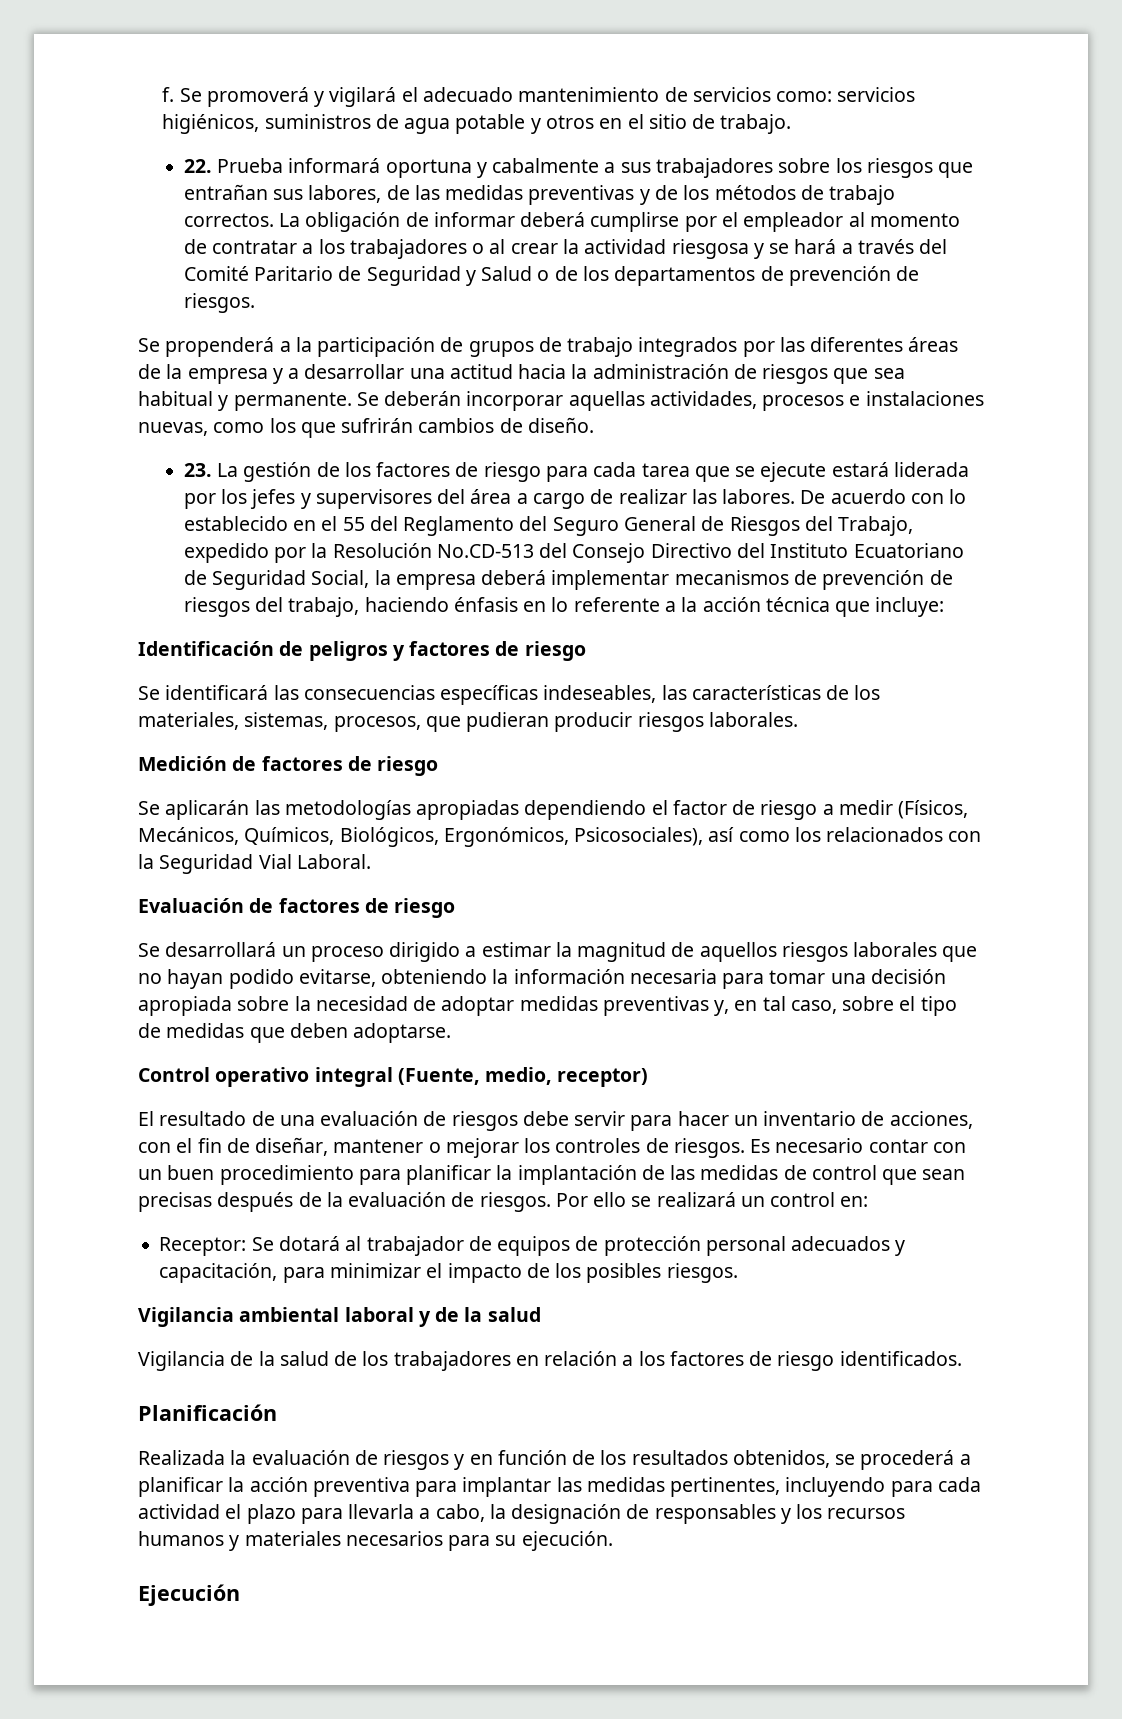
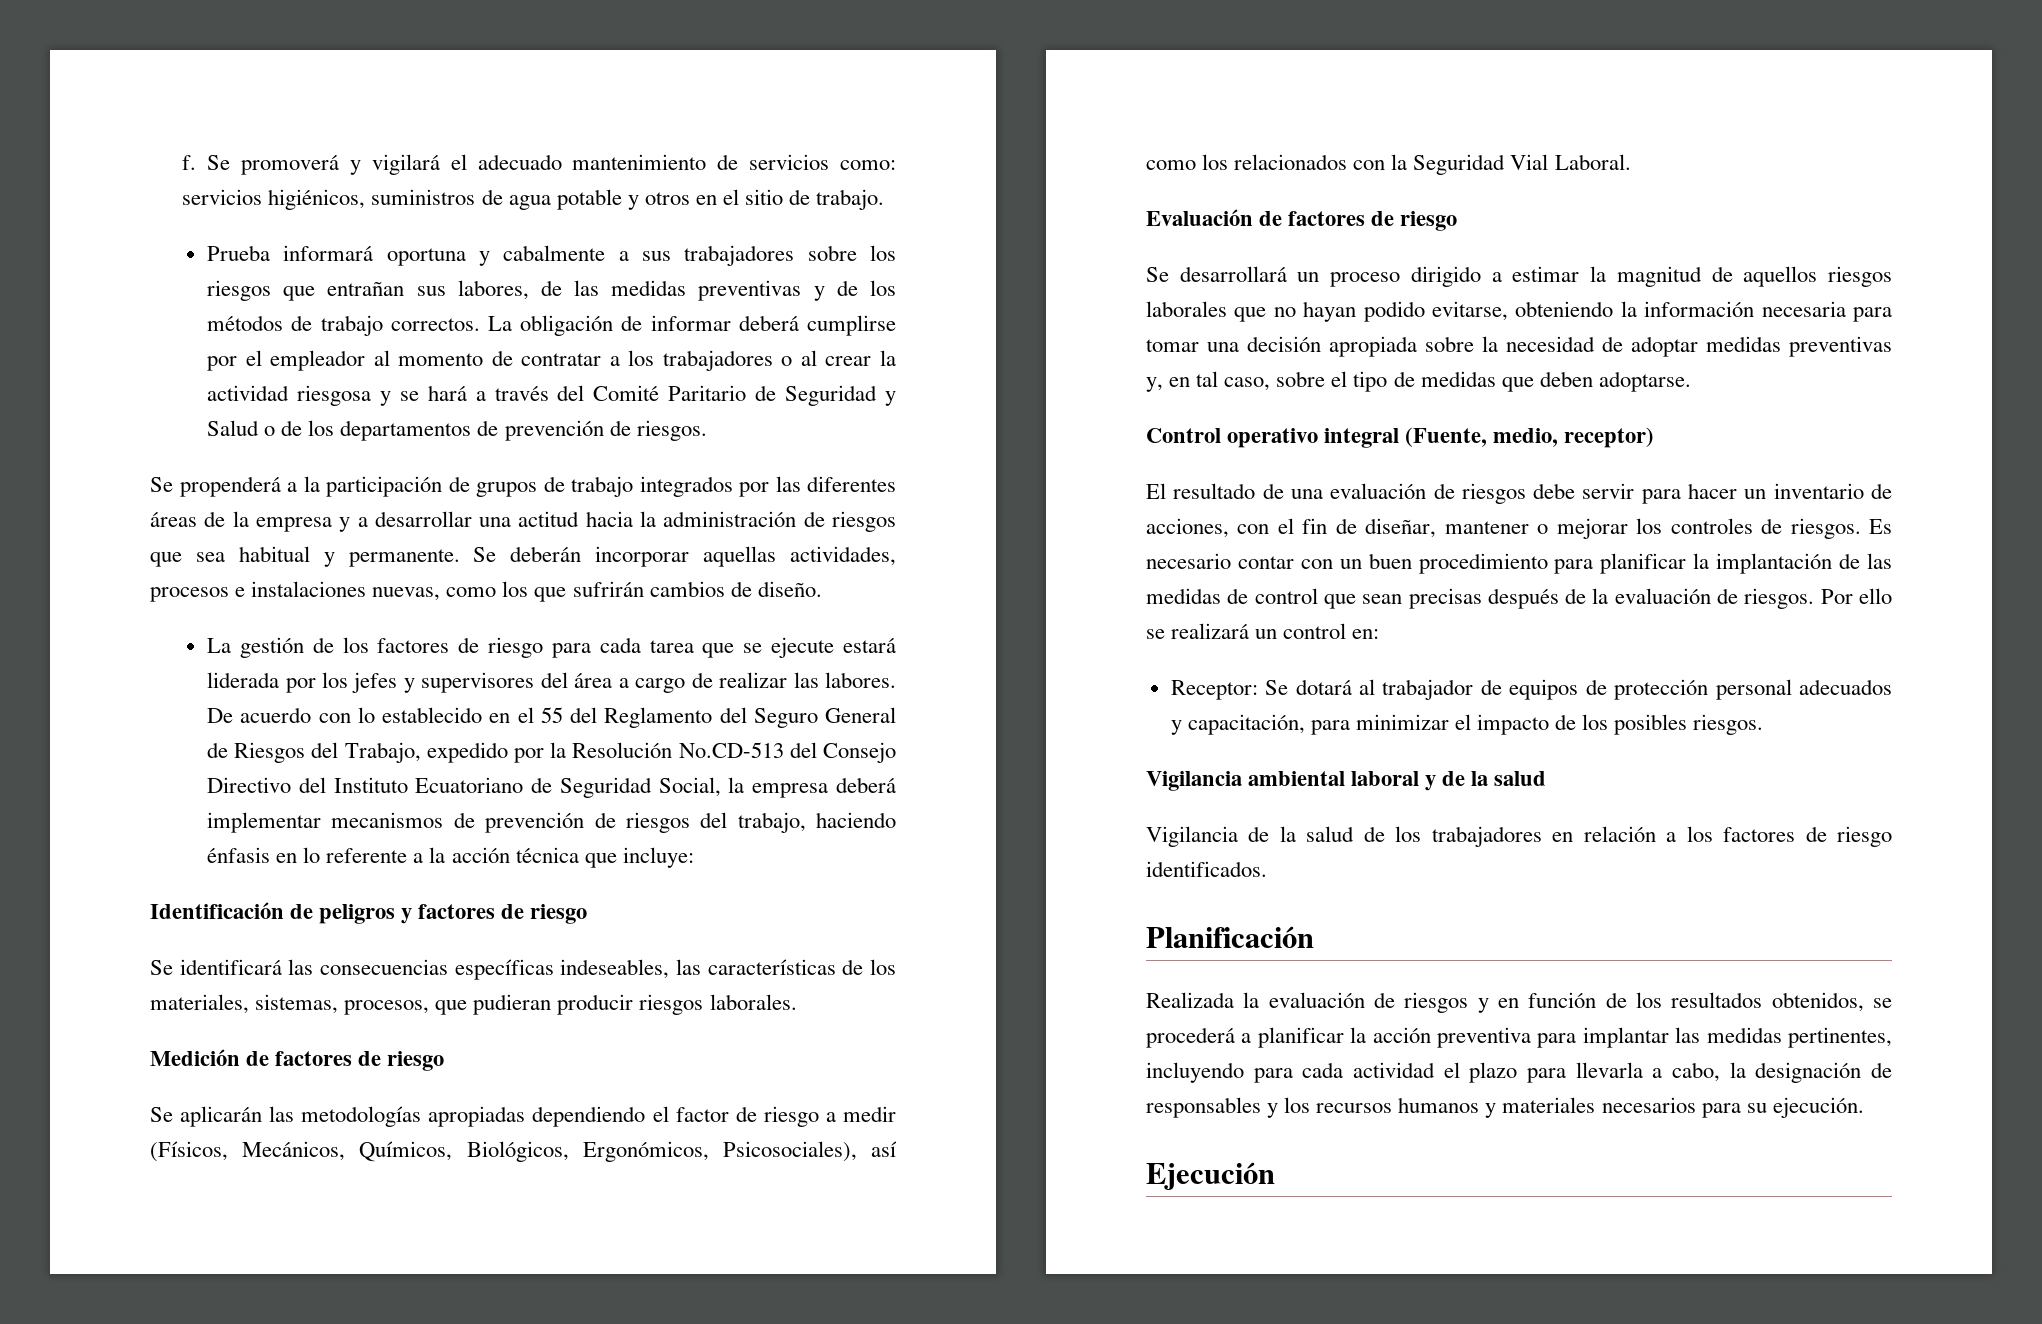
- 22. Prueba informará oportuna y cabalmente a sus trabajadores sobre los riesgos que entrañan sus labores, de las medidas preventivas y de los métodos de trabajo correctos.
+ Prueba informará oportuna y cabalmente a sus trabajadores sobre los riesgos que entrañan sus labores, de las medidas preventivas y de los métodos de trabajo correctos.
- 23. La gestión de los factores de riesgo para cada tarea que se ejecute estará liderada por los jefes y supervisores del área a cargo de realizar las labores.
+ La gestión de los factores de riesgo para cada tarea que se ejecute estará liderada por los jefes y supervisores del área a cargo de realizar las labores.

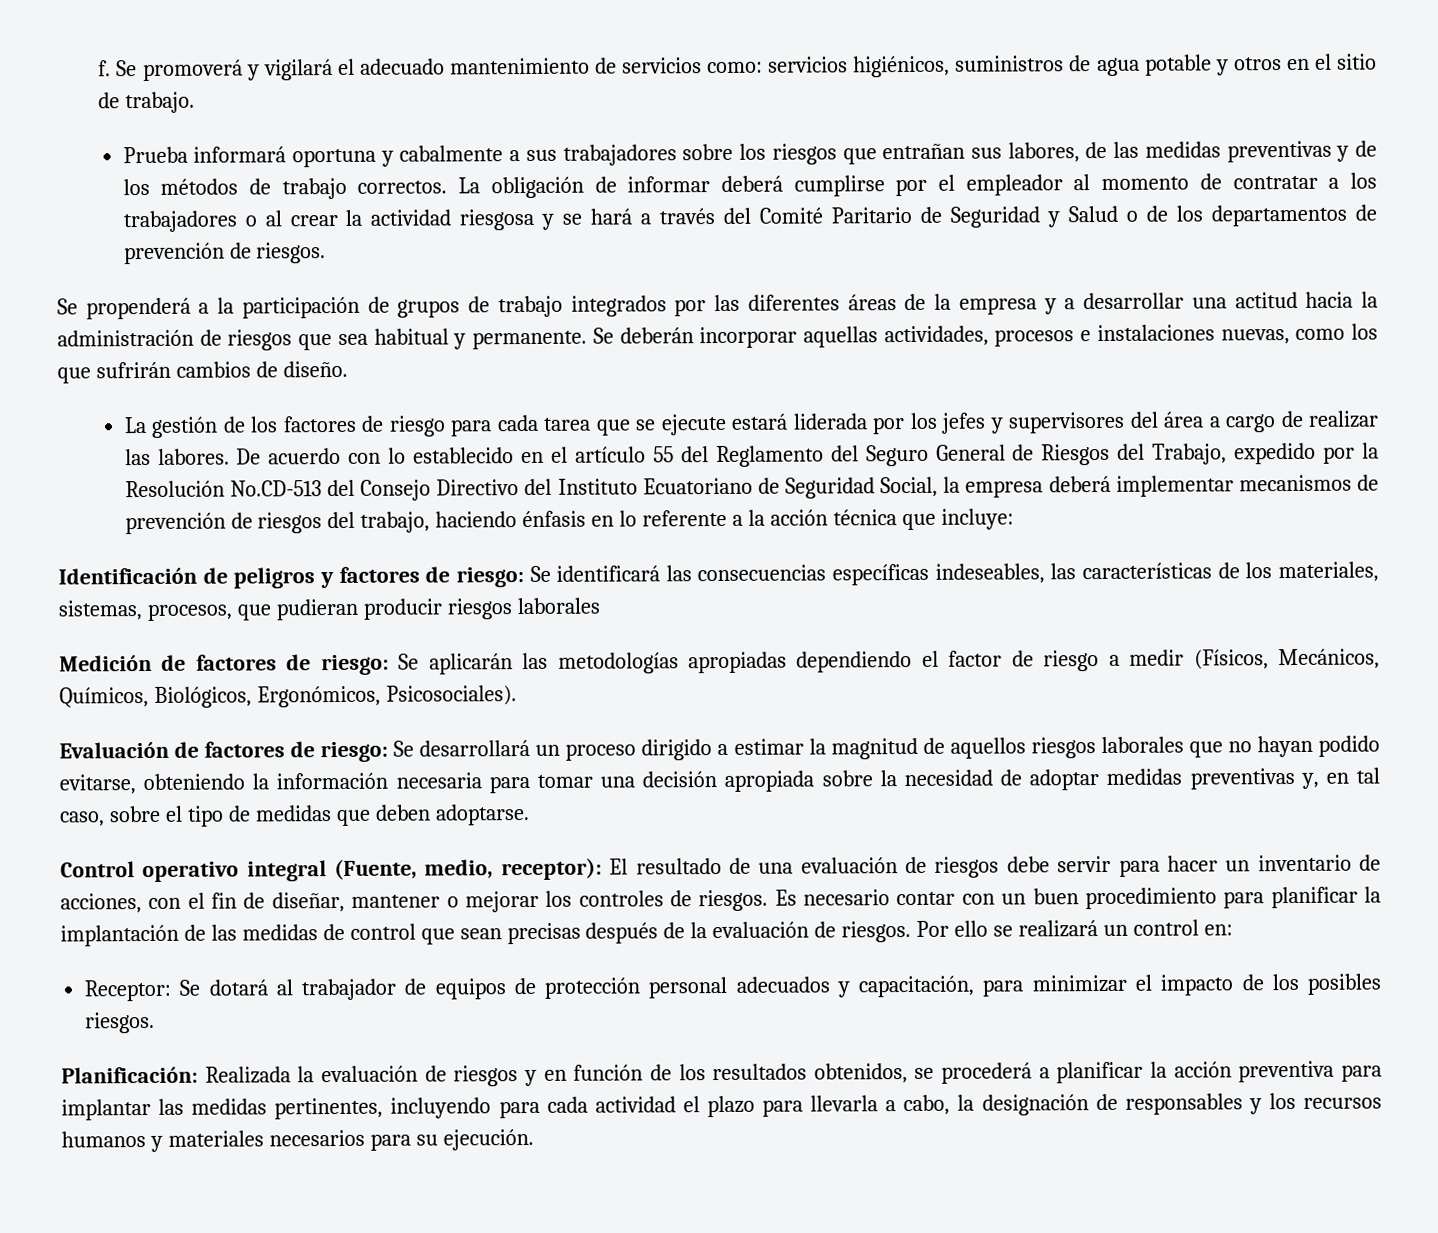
- De acuerdo con lo establecido en el 55 del Reglamento del Seguro General de Riesgos del Trabajo, expedido por la Resolución No.CD-513 del Consejo Directivo del Instituto Ecuatoriano de Seguridad Social, la empresa deberá implementar mecanismos de prevención de riesgos del trabajo, haciendo énfasis en lo referente a la acción técnica que incluye:
+ De acuerdo con lo establecido en el artículo 55 del Reglamento del Seguro General de Riesgos del Trabajo, expedido por la Resolución No.CD-513 del Consejo Directivo del Instituto Ecuatoriano de Seguridad Social, la empresa deberá implementar mecanismos de prevención de riesgos del trabajo, haciendo énfasis en lo referente a la acción técnica que incluye:
- Identificación de peligros y factores de riesgo
- Se identificará las consecuencias específicas indeseables, las características de los materiales, sistemas, procesos, que pudieran producir riesgos laborales.
+ Identificación de peligros y factores de riesgo: Se identificará las consecuencias específicas indeseables, las características de los materiales, sistemas, procesos, que pudieran producir riesgos laborales
- Medición de factores de riesgo
- Se aplicarán las metodologías apropiadas dependiendo el factor de riesgo a medir (Físicos, Mecánicos, Químicos, Biológicos, Ergonómicos, Psicosociales), así como los relacionados con la Seguridad Vial Laboral.
+ Medición de factores de riesgo: Se aplicarán las metodologías apropiadas dependiendo el factor de riesgo a medir (Físicos, Mecánicos, Químicos, Biológicos, Ergonómicos, Psicosociales).
- Evaluación de factores de riesgo
- Se desarrollará un proceso dirigido a estimar la magnitud de aquellos riesgos laborales que no hayan podido evitarse, obteniendo la información necesaria para tomar una decisión apropiada sobre la necesidad de adoptar medidas preventivas y, en tal caso, sobre el tipo de medidas que deben adoptarse.
+ Evaluación de factores de riesgo: Se desarrollará un proceso dirigido a estimar la magnitud de aquellos riesgos laborales que no hayan podido evitarse, obteniendo la información necesaria para tomar una decisión apropiada sobre la necesidad de adoptar medidas preventivas y, en tal caso, sobre el tipo de medidas que deben adoptarse.
- Control operativo integral (Fuente, medio, receptor)
- El resultado de una evaluación de riesgos debe servir para hacer un inventario de acciones, con el fin de diseñar, mantener o mejorar los controles de riesgos.
+ Control operativo integral (Fuente, medio, receptor): El resultado de una evaluación de riesgos debe servir para hacer un inventario de acciones, con el fin de diseñar, mantener o mejorar los controles de riesgos.
- Vigilancia ambiental laboral y de la salud
- Vigilancia de la salud de los trabajadores en relación a los factores de riesgo identificados.
- Planificación
- Realizada la evaluación de riesgos y en función de los resultados obtenidos, se procederá a planificar la acción preventiva para implantar las medidas pertinentes, incluyendo para cada actividad el plazo para llevarla a cabo, la designación de responsables y los recursos humanos y materiales necesarios para su ejecución.
+ Planificación: Realizada la evaluación de riesgos y en función de los resultados obtenidos, se procederá a planificar la acción preventiva para implantar las medidas pertinentes, incluyendo para cada actividad el plazo para llevarla a cabo, la designación de responsables y los recursos humanos y materiales necesarios para su ejecución.
- Ejecución

